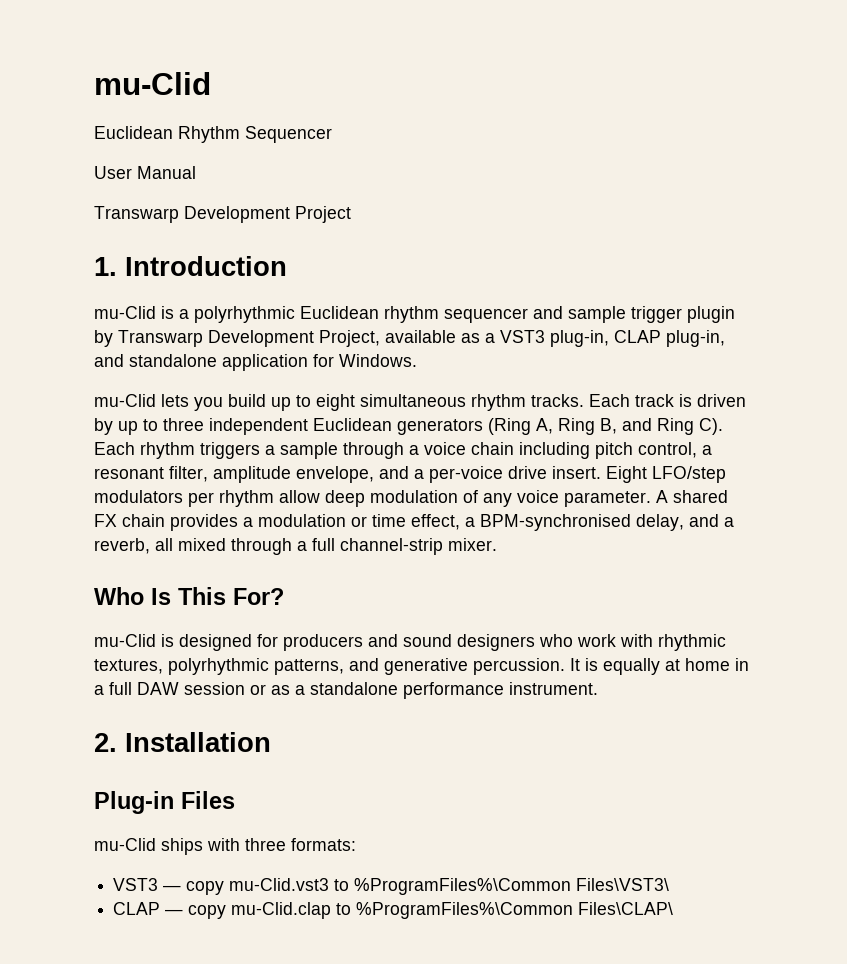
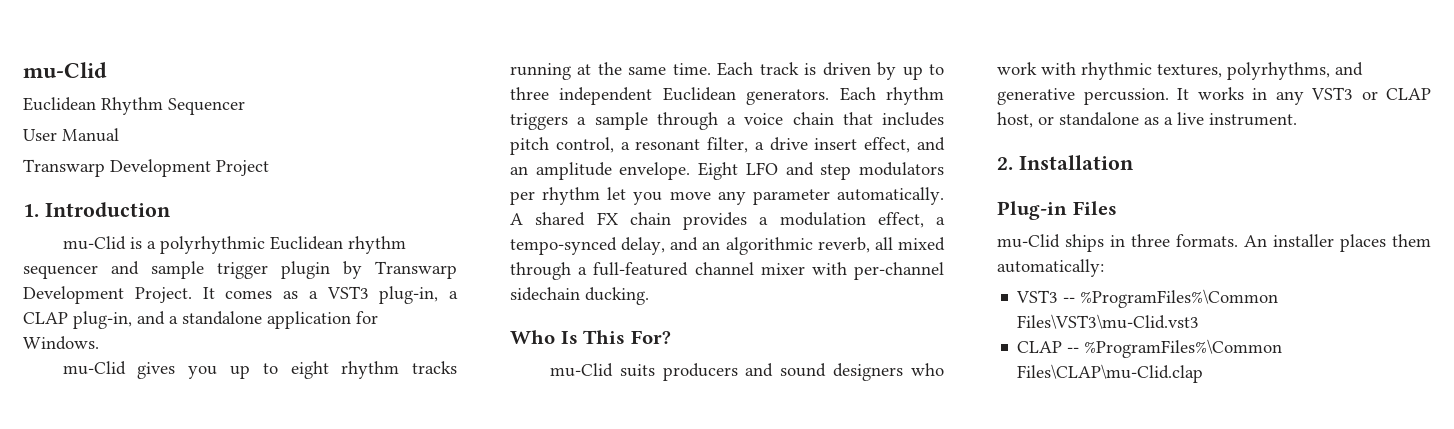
- mu-Clid is a polyrhythmic Euclidean rhythm sequencer and sample trigger plugin by Transwarp Development Project, available as a VST3 plug-in, CLAP plug-in, and standalone application for Windows.
+ mu-Clid is a polyrhythmic Euclidean rhythm sequencer and sample trigger plugin by Transwarp Development Project. It comes as a VST3 plug-in, a CLAP plug-in, and a standalone application for Windows.
- mu-Clid lets you build up to eight simultaneous rhythm tracks.
+ mu-Clid gives you up to eight rhythm tracks running at the same time.
- Each track is driven by up to three independent Euclidean generators (Ring A, Ring B, and Ring C). Each rhythm triggers a sample through a voice chain including pitch control, a resonant filter, amplitude envelope, and a per-voice drive insert. Eight LFO/step modulators per rhythm allow deep modulation of any voice parameter.
+ Each track is driven by up to three independent Euclidean generators. Each rhythm triggers a sample through a voice chain that includes pitch control, a resonant filter, a drive insert effect, and an amplitude envelope. Eight LFO and step modulators per rhythm let you move any parameter automatically.
- A shared FX chain provides a modulation or time effect, a BPM-synchronised delay, and a reverb, all mixed through a full channel-strip mixer.
+ A shared FX chain provides a modulation effect, a tempo-synced delay, and an algorithmic reverb, all mixed through a full-featured channel mixer with per-channel sidechain ducking.
- mu-Clid is designed for producers and sound designers who work with rhythmic textures, polyrhythmic patterns, and generative percussion.
+ mu-Clid suits producers and sound designers who work with rhythmic textures, polyrhythms, and generative percussion.
- It is equally at home in a full DAW session or as a standalone performance instrument.
+ It works in any VST3 or CLAP host, or standalone as a live instrument.
- mu-Clid ships with three formats:
- VST3 — copy mu-Clid.vst3 to %ProgramFiles%\Common Files\VST3\
- CLAP — copy mu-Clid.clap to %ProgramFiles%\Common Files\CLAP\
+ mu-Clid ships in three formats. An installer places them automatically:
+ VST3 -- %ProgramFiles%\Common Files\VST3\mu-Clid.vst3
+ CLAP -- %ProgramFiles%\Common Files\CLAP\mu-Clid.clap

